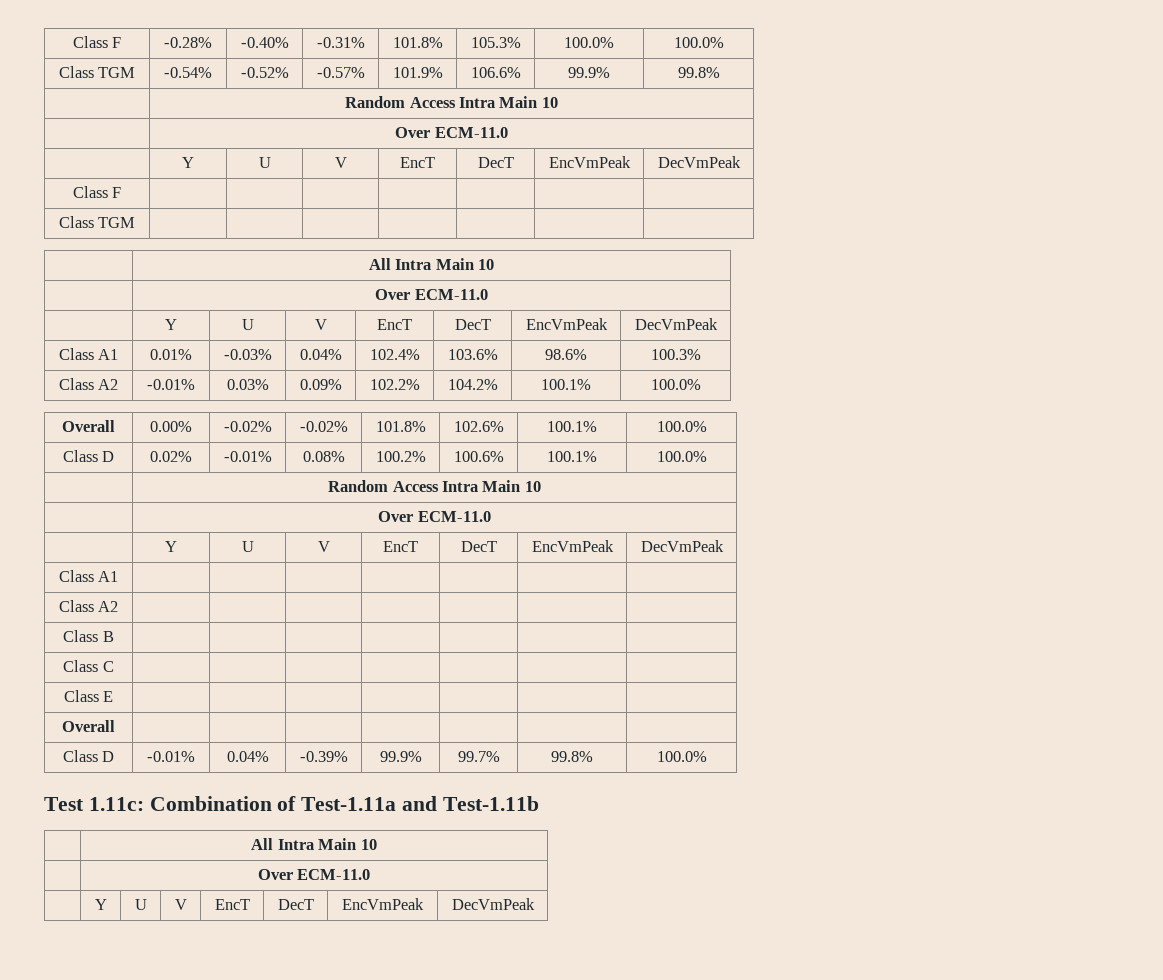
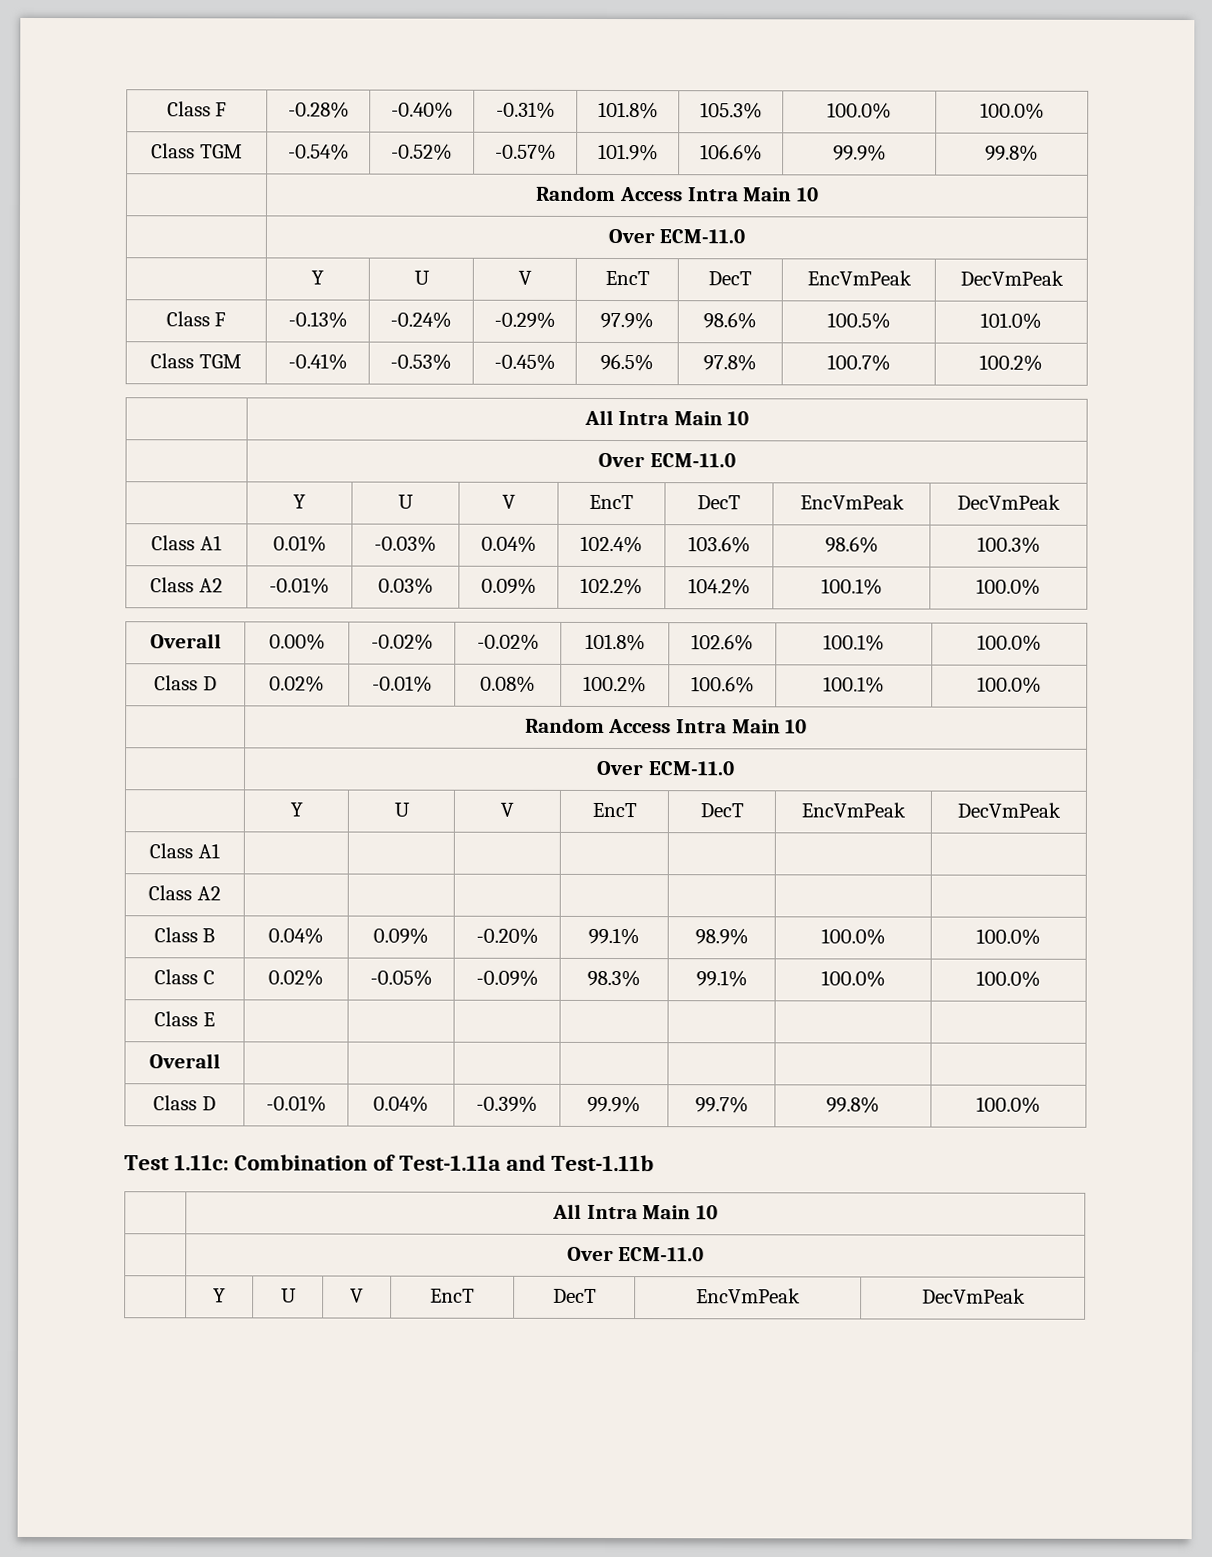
- Class F | | | | | | |
- Class TGM | | | | | | |
+ Class F | -0.13% | -0.24% | -0.29% | 97.9% | 98.6% | 100.5% | 101.0%
+ Class TGM | -0.41% | -0.53% | -0.45% | 96.5% | 97.8% | 100.7% | 100.2%
- Class B | | | | | | |
- Class C | | | | | | |
+ Class B | 0.04% | 0.09% | -0.20% | 99.1% | 98.9% | 100.0% | 100.0%
+ Class C | 0.02% | -0.05% | -0.09% | 98.3% | 99.1% | 100.0% | 100.0%

